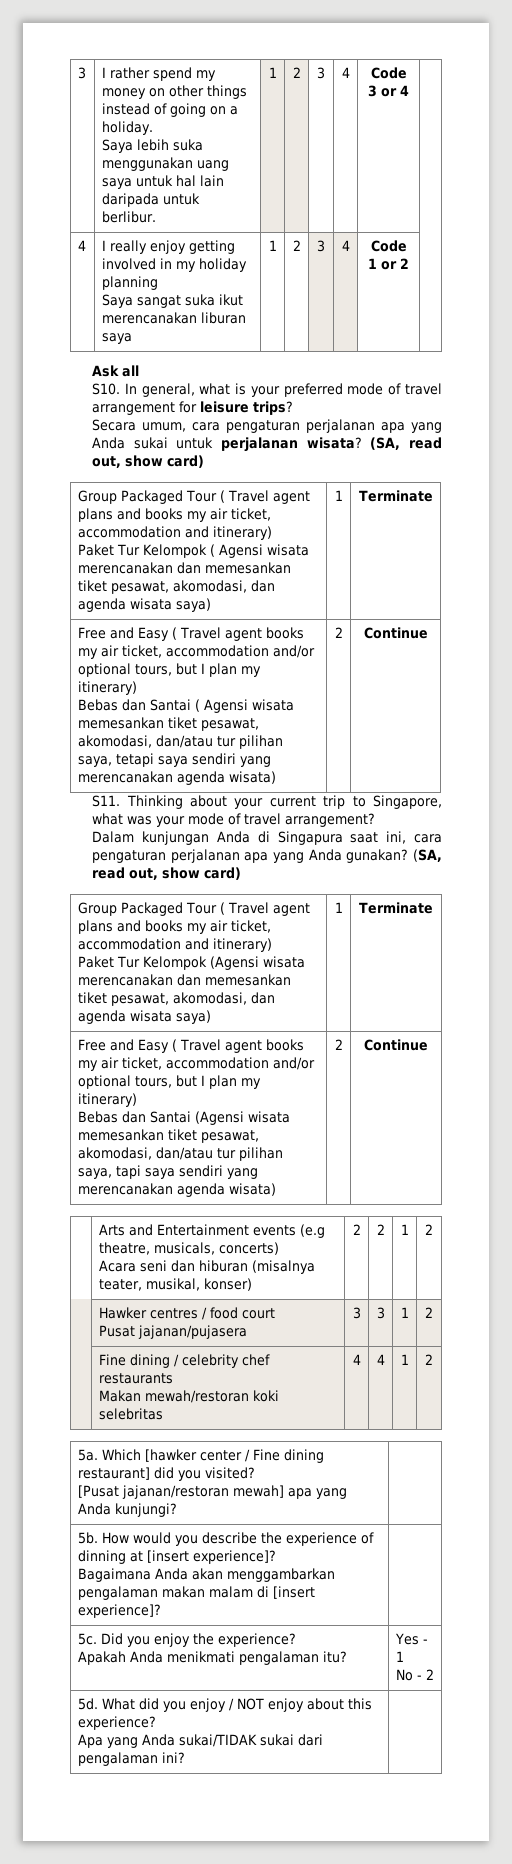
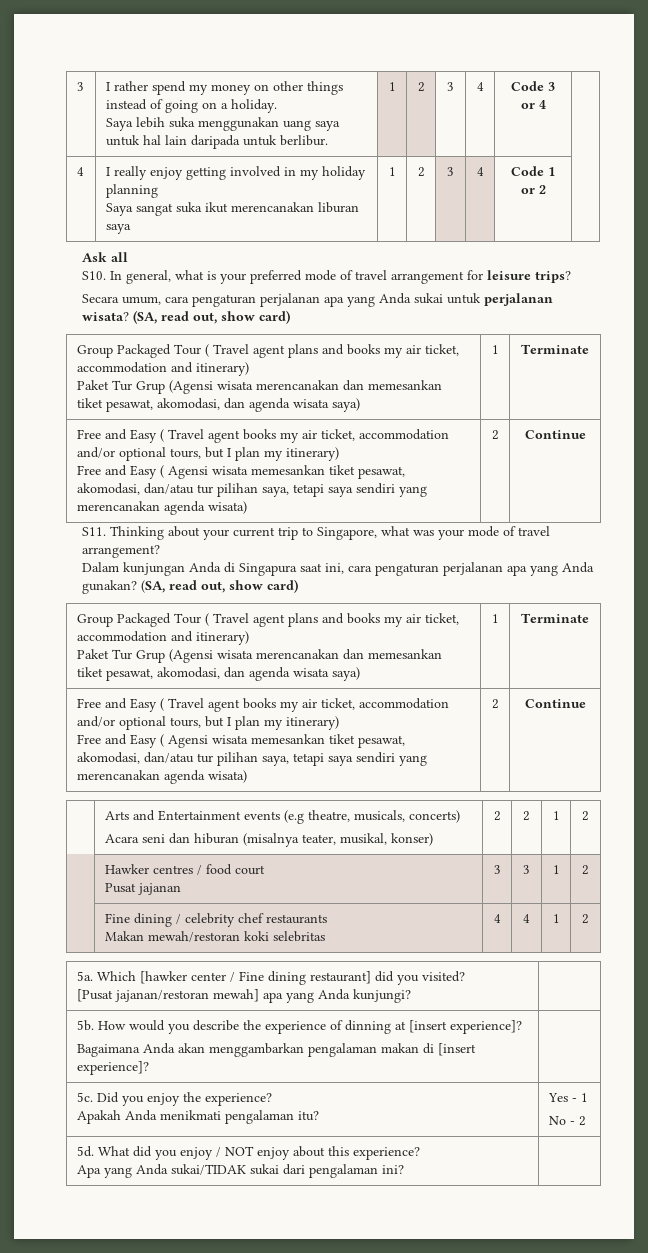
  Secara umum, cara pengaturan perjalanan apa yang Anda sukai untuk perjalanan wisata? (SA, read out, show card)
  Group Packaged Tour ( Travel agent plans and books my air ticket, accommodation and itinerary)
- Paket Tur Kelompok ( Agensi wisata merencanakan dan memesankan tiket pesawat, akomodasi, dan agenda wisata saya) | 1 | Terminate
+ Paket Tur Grup (Agensi wisata merencanakan dan memesankan tiket pesawat, akomodasi, dan agenda wisata saya) | 1 | Terminate
  Free and Easy ( Travel agent books my air ticket, accommodation and/or optional tours, but I plan my itinerary)
- Bebas dan Santai ( Agensi wisata memesankan tiket pesawat, akomodasi, dan/atau tur pilihan saya, tetapi saya sendiri yang merencanakan agenda wisata)
+ Free and Easy ( Agensi wisata memesankan tiket pesawat, akomodasi, dan/atau tur pilihan saya, tetapi saya sendiri yang merencanakan agenda wisata)
  Dalam kunjungan Anda di Singapura saat ini, cara pengaturan perjalanan apa yang Anda gunakan? (SA, read out, show card)
  Group Packaged Tour ( Travel agent plans and books my air ticket, accommodation and itinerary)
- Paket Tur Kelompok (Agensi wisata merencanakan dan memesankan tiket pesawat, akomodasi, dan agenda wisata saya) | 1 | Terminate
+ Paket Tur Grup (Agensi wisata merencanakan dan memesankan tiket pesawat, akomodasi, dan agenda wisata saya) | 1 | Terminate
  Free and Easy ( Travel agent books my air ticket, accommodation and/or optional tours, but I plan my itinerary)
- Bebas dan Santai (Agensi wisata memesankan tiket pesawat, akomodasi, dan/atau tur pilihan saya, tapi saya sendiri yang merencanakan agenda wisata)
+ Free and Easy ( Agensi wisata memesankan tiket pesawat, akomodasi, dan/atau tur pilihan saya, tetapi saya sendiri yang merencanakan agenda wisata)
  | Hawker centres / food court
- Pusat jajanan/pujasera | 3 | 3 | 1 | 2
+ Pusat jajanan | 3 | 3 | 1 | 2
  5b. How would you describe the experience of dinning at [insert experience]?
- Bagaimana Anda akan menggambarkan pengalaman makan malam di [insert experience]? |
+ Bagaimana Anda akan menggambarkan pengalaman makan di [insert experience]? |

